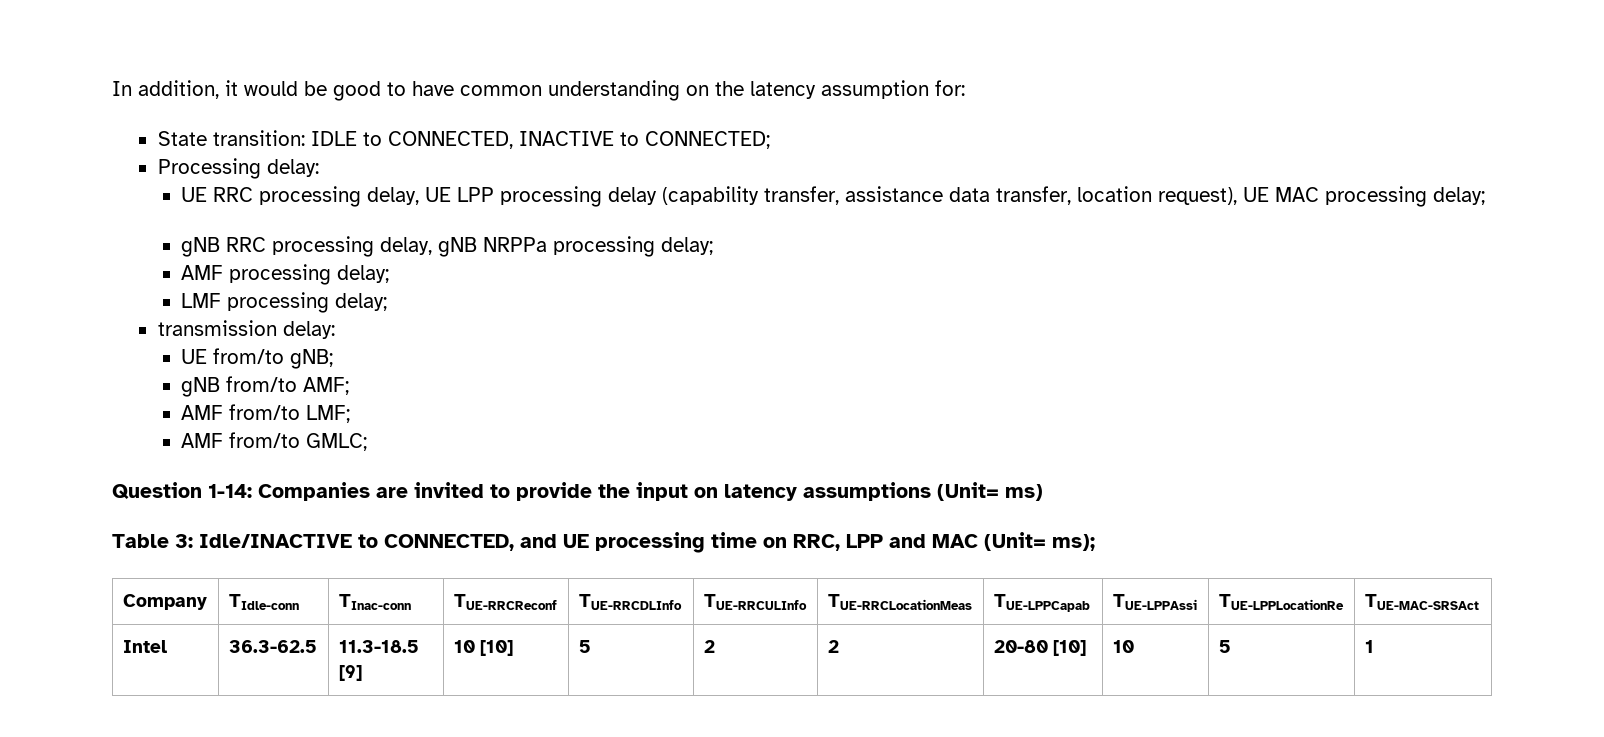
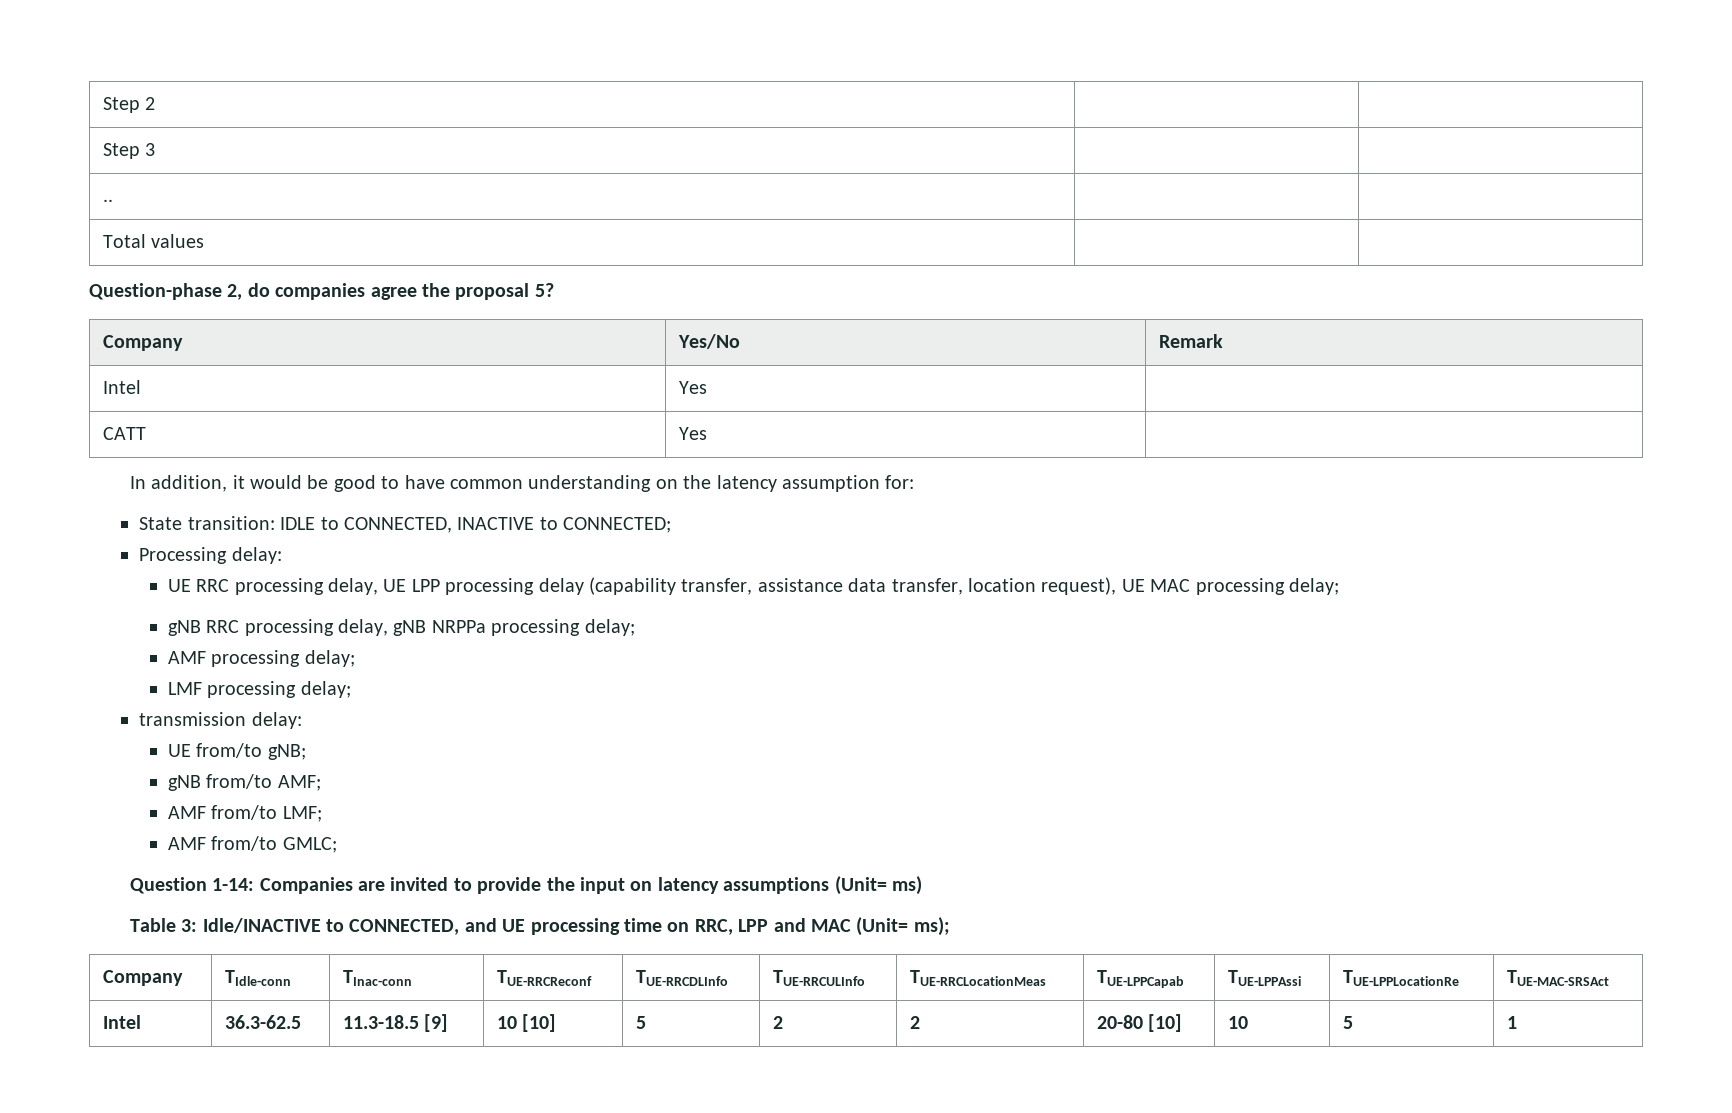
+ Step 2 | |
+ Step 3 | |
+ .. | |
+ Total values | |
+ Question-phase 2, do companies agree the proposal 5?
+ Company | Yes/No | Remark
+ Intel | Yes |
+ CATT | Yes |

